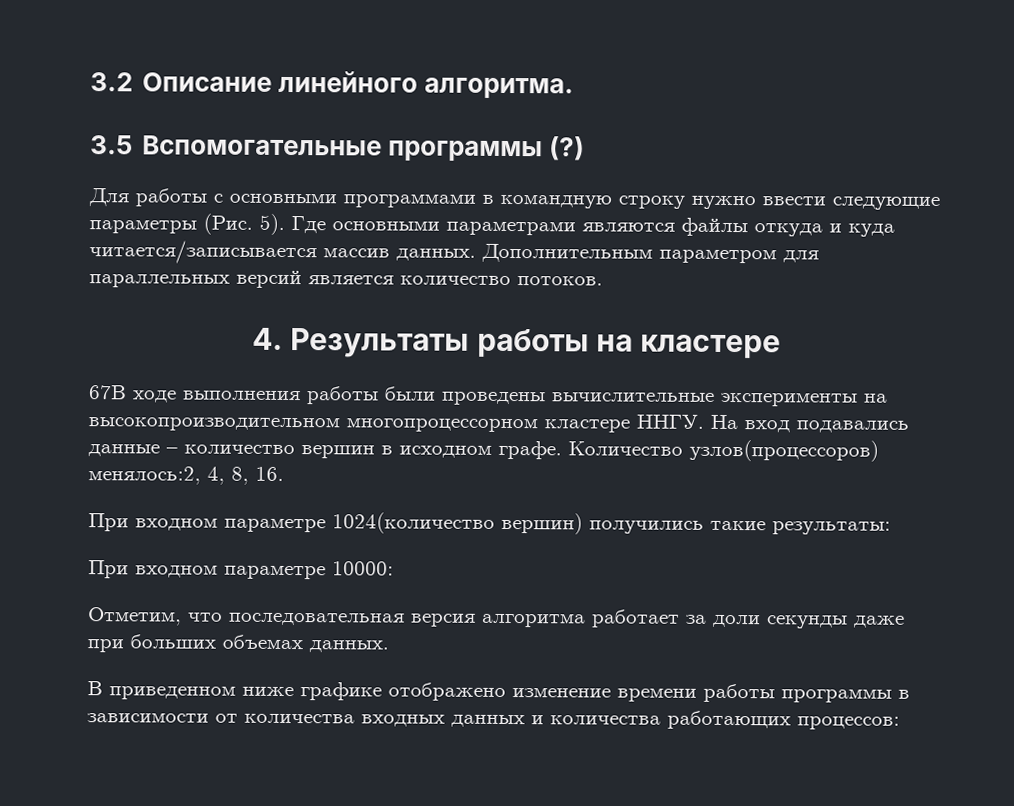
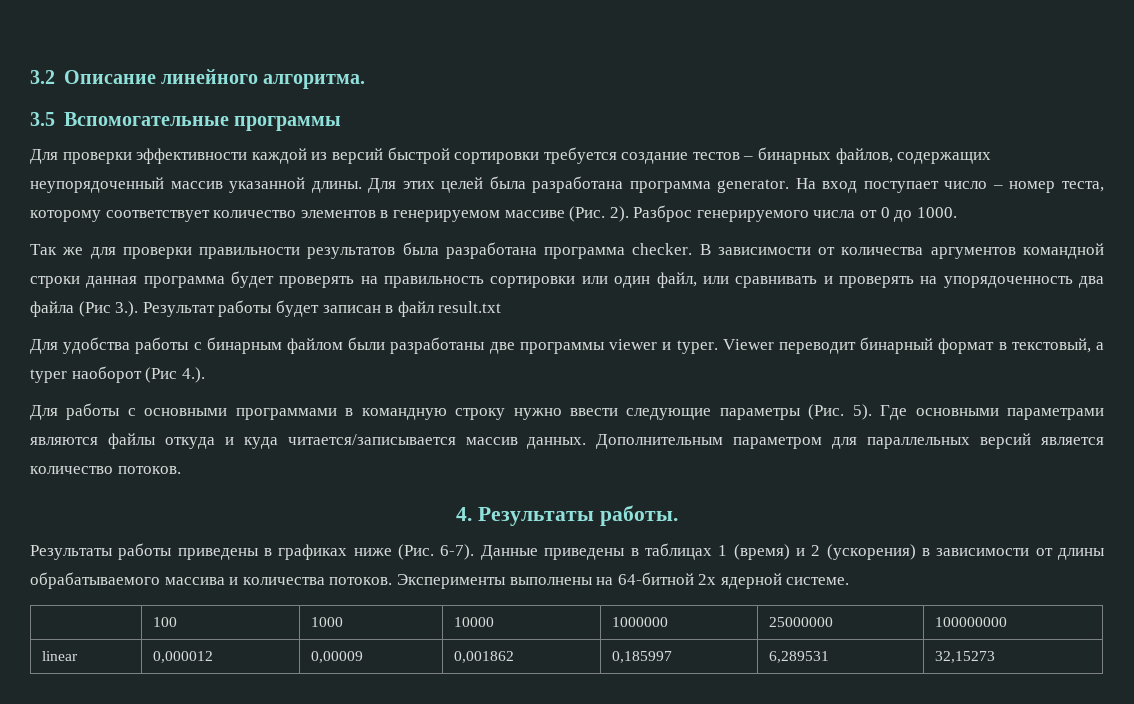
- 3.5 Вспомогательные программы (?)
+ 3.5 Вспомогательные программы
+ Для проверки эффективности каждой из версий быстрой сортировки требуется создание тестов – бинарных файлов, содержащих неупорядоченный массив указанной длины. Для этих целей была разработана программа generator. На вход поступает число – номер теста, которому соответствует количество элементов в генерируемом массиве (Рис. 2). Разброс генерируемого числа от 0 до 1000.
+ Так же для проверки правильности результатов была разработана программа checker. В зависимости от количества аргументов командной строки данная программа будет проверять на правильность сортировки или один файл, или сравнивать и проверять на упорядоченность два файла (Рис 3.). Результат работы будет записан в файл result.txt
+ Для удобства работы с бинарным файлом были разработаны две программы viewer и typer. Viewer переводит бинарный формат в текстовый, а typer наоборот (Рис 4.).
- 4. Результаты работы на кластере
- 67В ходе выполнения работы были проведены вычислительные эксперименты на высокопроизводительном многопроцессорном кластере ННГУ. На вход подавались данные – количество вершин в исходном графе. Количество узлов(процессоров) менялось:2, 4, 8, 16.
- При входном параметре 1024(количество вершин) получились такие результаты:
- При входном параметре 10000:
- Отметим, что последовательная версия алгоритма работает за доли секунды даже при больших объемах данных.
- В приведенном ниже графике отображено изменение времени работы программы в зависимости от количества входных данных и количества работающих процессов:
+ 4. Результаты работы.
+ Результаты работы приведены в графиках ниже (Рис. 6-7). Данные приведены в таблицах 1 (время) и 2 (ускорения) в зависимости от длины обрабатываемого массива и количества потоков. Эксперименты выполнены на 64-битной 2х ядерной системе.
+ | 100 | 1000 | 10000 | 1000000 | 25000000 | 100000000
+ linear | 0,000012 | 0,00009 | 0,001862 | 0,185997 | 6,289531 | 32,15273

